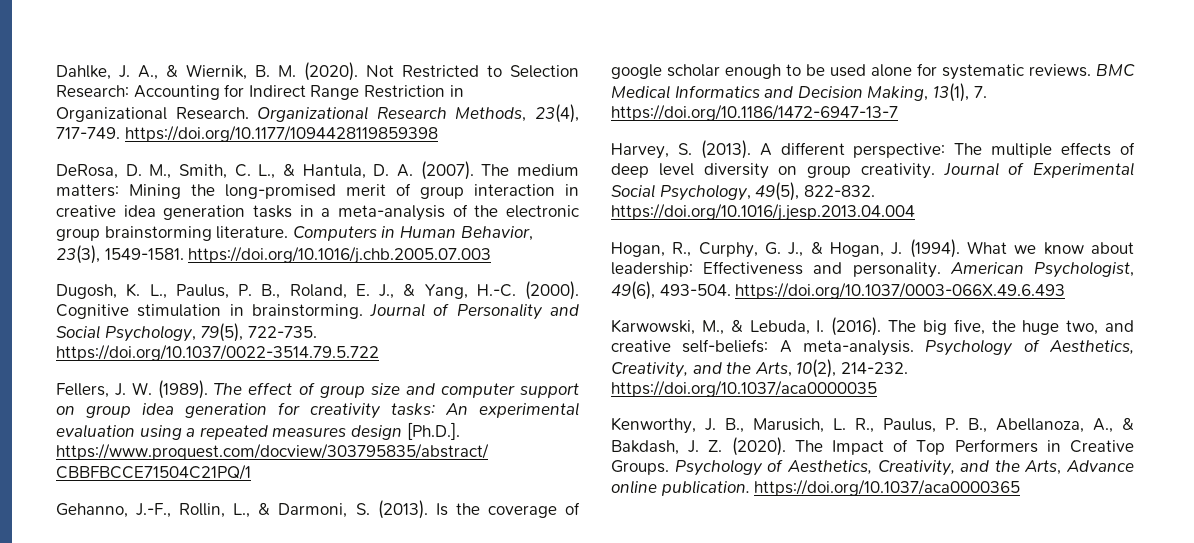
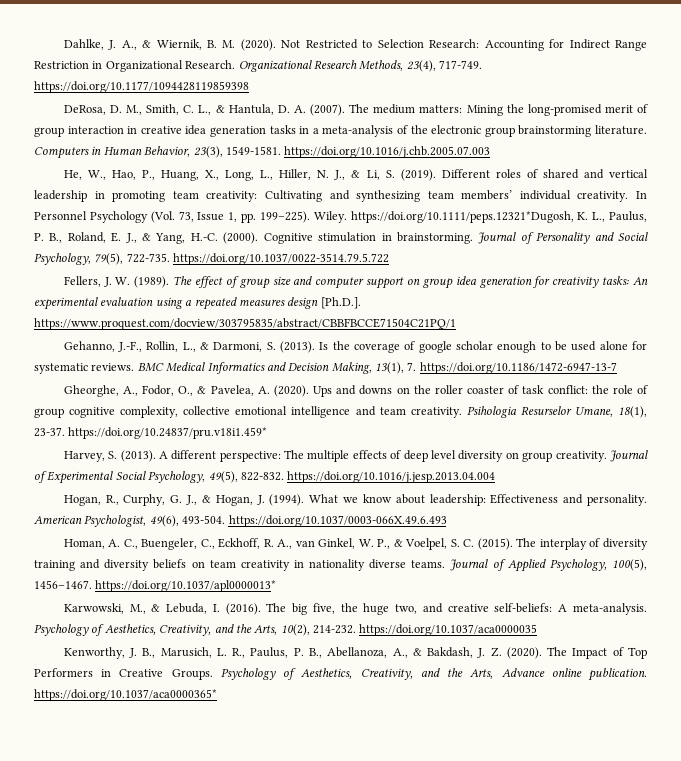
- Dugosh, K. L., Paulus, P. B., Roland, E. J., & Yang, H.-C. (2000).
+ He, W., Hao, P., Huang, X., Long, L., Hiller, N. J., & Li, S. (2019). Different roles of shared and vertical leadership in promoting team creativity: Cultivating and synthesizing team members’ individual creativity. In Personnel Psychology (Vol. 73, Issue 1, pp. 199–225). Wiley. https://doi.org/10.1111/peps.12321*Dugosh, K. L., Paulus, P. B., Roland, E. J., & Yang, H.-C. (2000).
+ Gheorghe, A., Fodor, O., & Pavelea, A. (2020). Ups and downs on the roller coaster of task conflict: the role of group cognitive complexity, collective emotional intelligence and team creativity. Psihologia Resurselor Umane, 18(1), 23-37. https://doi.org/10.24837/pru.v18i1.459*
+ Homan, A. C., Buengeler, C., Eckhoff, R. A., van Ginkel, W. P., & Voelpel, S. C. (2015). The interplay of diversity training and diversity beliefs on team creativity in nationality diverse teams. Journal of Applied Psychology, 100(5), 1456–1467. https://doi.org/10.1037/apl0000013*
- Psychology of Aesthetics, Creativity, and the Arts, Advance online publication. https://doi.org/10.1037/aca0000365
+ Psychology of Aesthetics, Creativity, and the Arts, Advance online publication. https://doi.org/10.1037/aca0000365*

